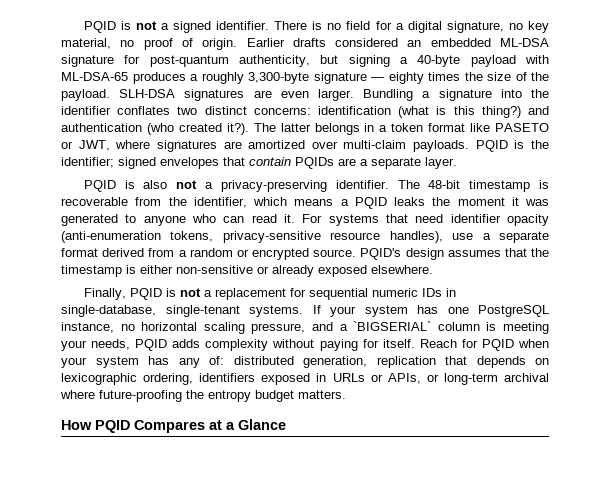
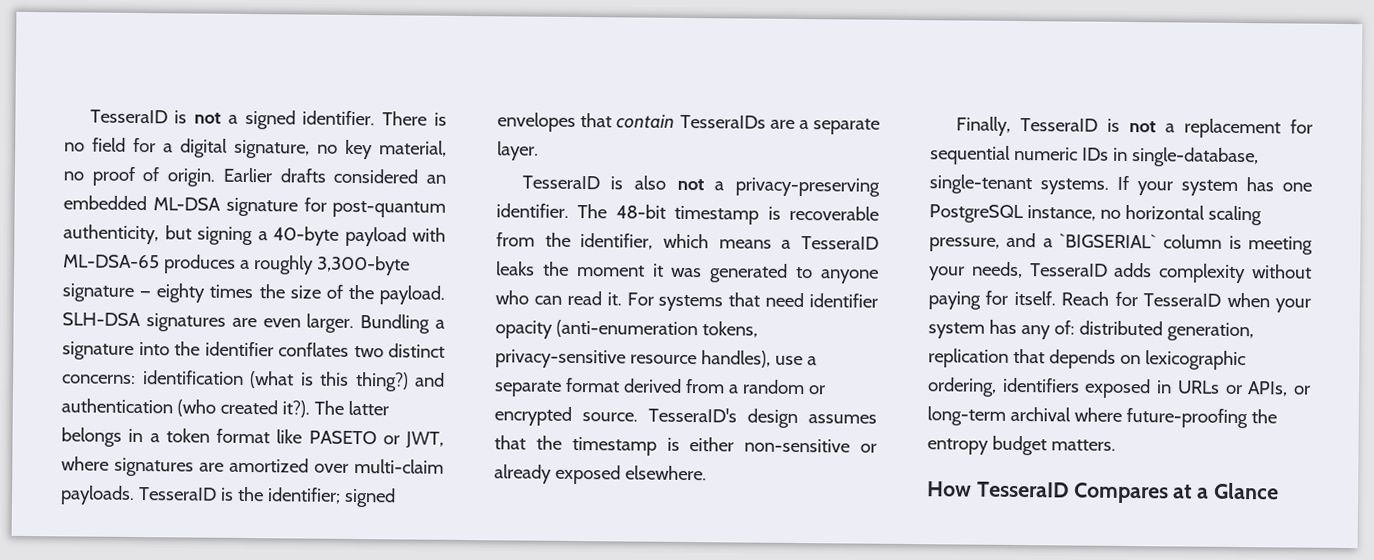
- PQID is not a signed identifier.
+ TesseraID is not a signed identifier.
- PQID is the identifier; signed envelopes that contain PQIDs are a separate layer.
+ TesseraID is the identifier; signed envelopes that contain TesseraIDs are a separate layer.
- PQID is also not a privacy-preserving identifier.
+ TesseraID is also not a privacy-preserving identifier.
- The 48-bit timestamp is recoverable from the identifier, which means a PQID leaks the moment it was generated to anyone who can read it.
+ The 48-bit timestamp is recoverable from the identifier, which means a TesseraID leaks the moment it was generated to anyone who can read it.
- PQID's design assumes that the timestamp is either non-sensitive or already exposed elsewhere.
+ TesseraID's design assumes that the timestamp is either non-sensitive or already exposed elsewhere.
- Finally, PQID is not a replacement for sequential numeric IDs in single-database, single-tenant systems.
+ Finally, TesseraID is not a replacement for sequential numeric IDs in single-database, single-tenant systems.
- If your system has one PostgreSQL instance, no horizontal scaling pressure, and a `BIGSERIAL` column is meeting your needs, PQID adds complexity without paying for itself.
+ If your system has one PostgreSQL instance, no horizontal scaling pressure, and a `BIGSERIAL` column is meeting your needs, TesseraID adds complexity without paying for itself.
- Reach for PQID when your system has any of: distributed generation, replication that depends on lexicographic ordering, identifiers exposed in URLs or APIs, or long-term archival where future-proofing the entropy budget matters.
+ Reach for TesseraID when your system has any of: distributed generation, replication that depends on lexicographic ordering, identifiers exposed in URLs or APIs, or long-term archival where future-proofing the entropy budget matters.
- How PQID Compares at a Glance
+ How TesseraID Compares at a Glance

